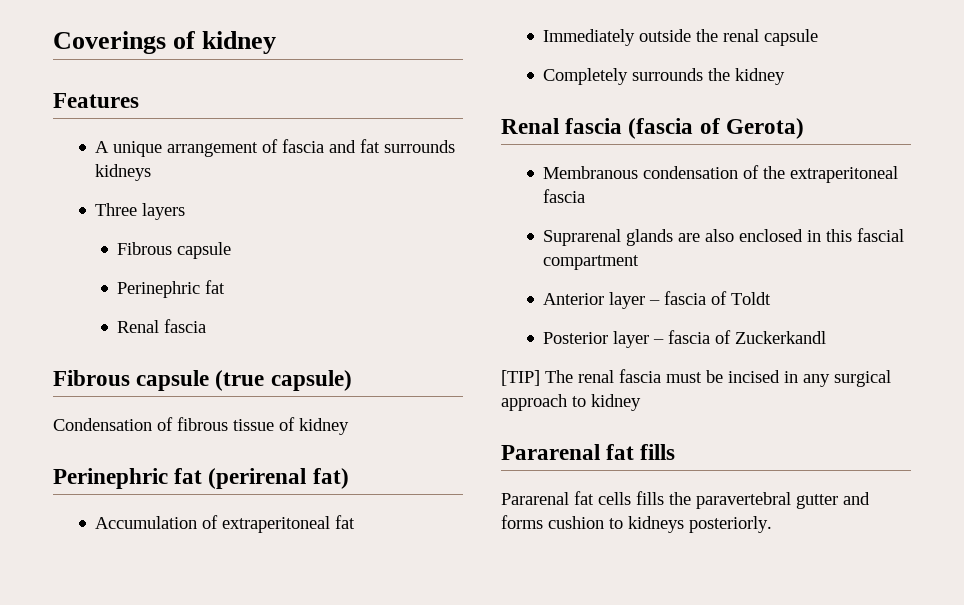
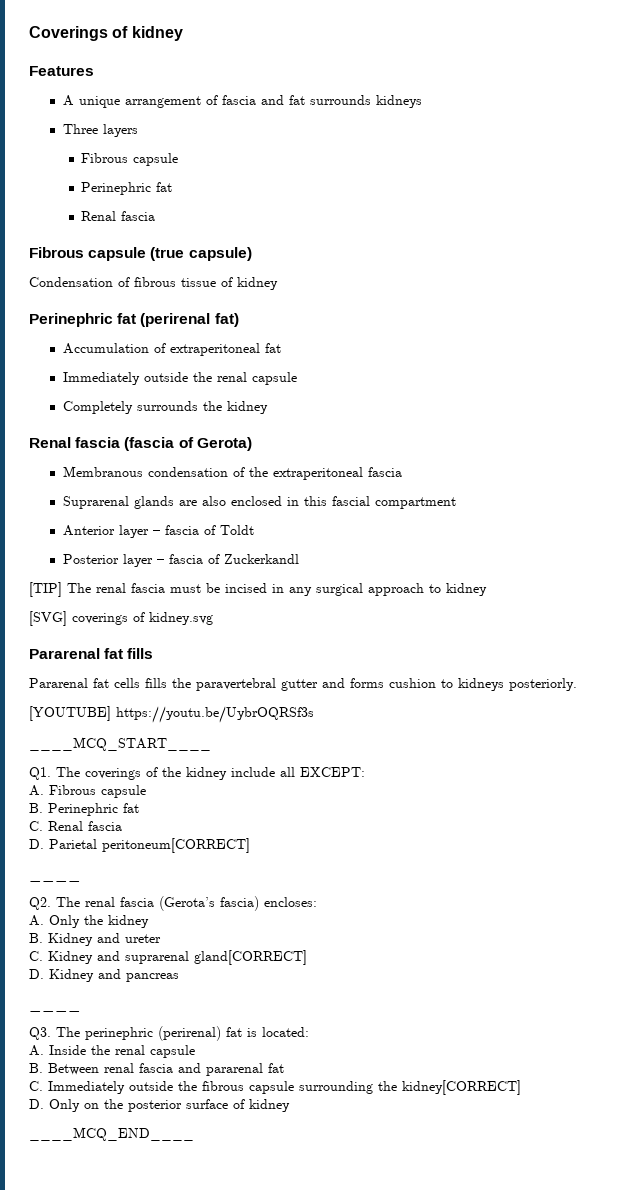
+ [SVG] coverings of kidney.svg
+ [YOUTUBE] https://youtu.be/UybrOQRSf3s
+ ____MCQ_START____
+ Q1. The coverings of the kidney include all EXCEPT:
+ A. Fibrous capsule
+ B. Perinephric fat
+ C. Renal fascia
+ D. Parietal peritoneum[CORRECT]
+ ____
+ Q2. The renal fascia (Gerota’s fascia) encloses:
+ A. Only the kidney
+ B. Kidney and ureter
+ C. Kidney and suprarenal gland[CORRECT]
+ D. Kidney and pancreas
+ ____
+ Q3. The perinephric (perirenal) fat is located:
+ A. Inside the renal capsule
+ B. Between renal fascia and pararenal fat
+ C. Immediately outside the fibrous capsule surrounding the kidney[CORRECT]
+ D. Only on the posterior surface of kidney
+ ____MCQ_END____

